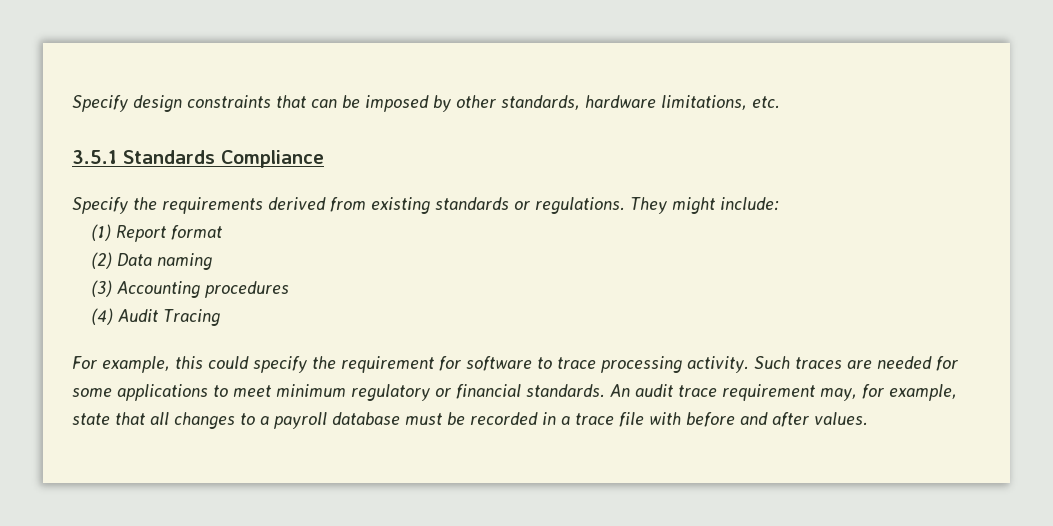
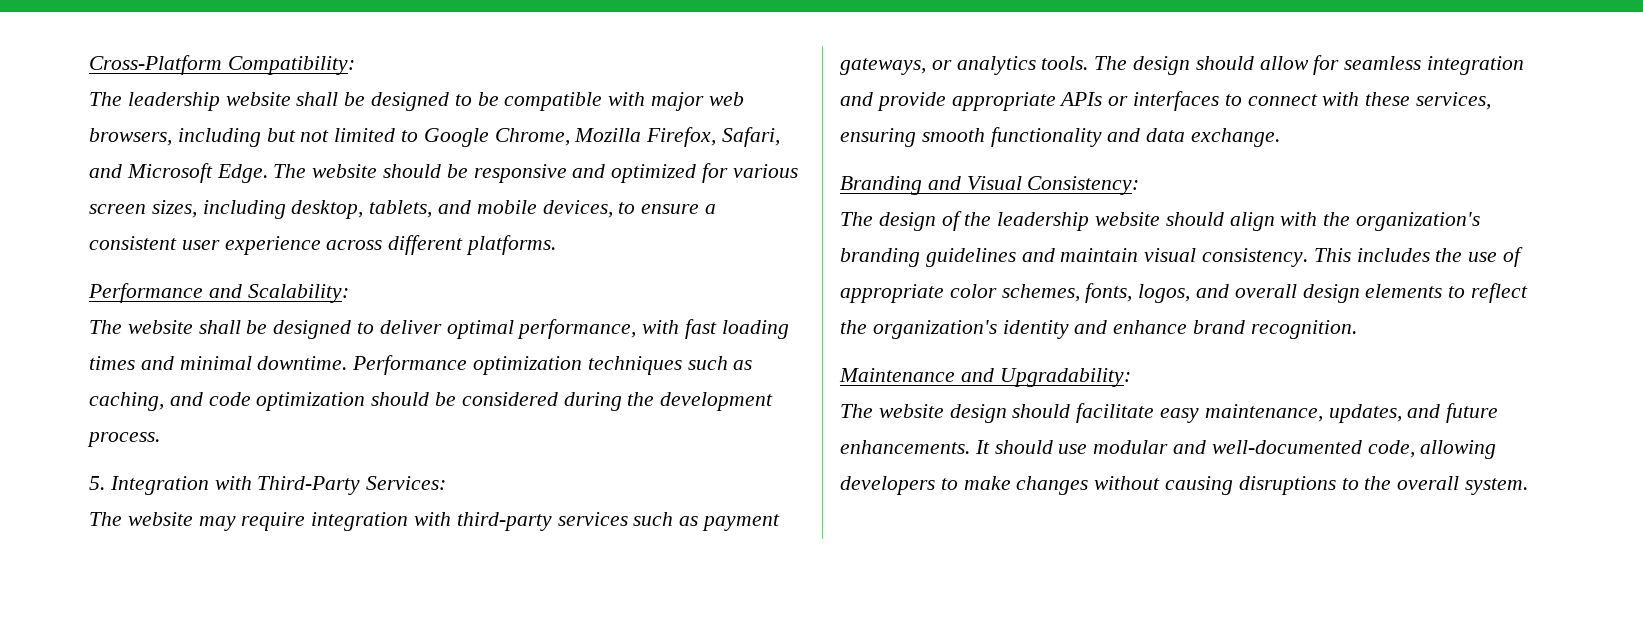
- Specify design constraints that can be imposed by other standards, hardware limitations, etc.
- 3.5.1 Standards Compliance
- Specify the requirements derived from existing standards or regulations. They might include:
- (1) Report format
- (2) Data naming
- (3) Accounting procedures
- (4) Audit Tracing
- For example, this could specify the requirement for software to trace processing activity. Such traces are needed for some applications to meet minimum regulatory or financial standards. An audit trace requirement may, for example, state that all changes to a payroll database must be recorded in a trace file with before and after values.
+ Cross-Platform Compatibility:
+ The leadership website shall be designed to be compatible with major web browsers, including but not limited to Google Chrome, Mozilla Firefox, Safari, and Microsoft Edge. The website should be responsive and optimized for various screen sizes, including desktop, tablets, and mobile devices, to ensure a consistent user experience across different platforms.
+ Performance and Scalability:
+ The website shall be designed to deliver optimal performance, with fast loading times and minimal downtime. Performance optimization techniques such as caching, and code optimization should be considered during the development process.
+ 5. Integration with Third-Party Services:
+ The website may require integration with third-party services such as payment gateways, or analytics tools. The design should allow for seamless integration and provide appropriate APIs or interfaces to connect with these services, ensuring smooth functionality and data exchange.
+ Branding and Visual Consistency:
+ The design of the leadership website should align with the organization's branding guidelines and maintain visual consistency. This includes the use of appropriate color schemes, fonts, logos, and overall design elements to reflect the organization's identity and enhance brand recognition.
+ Maintenance and Upgradability:
+ The website design should facilitate easy maintenance, updates, and future enhancements. It should use modular and well-documented code, allowing developers to make changes without causing disruptions to the overall system.

